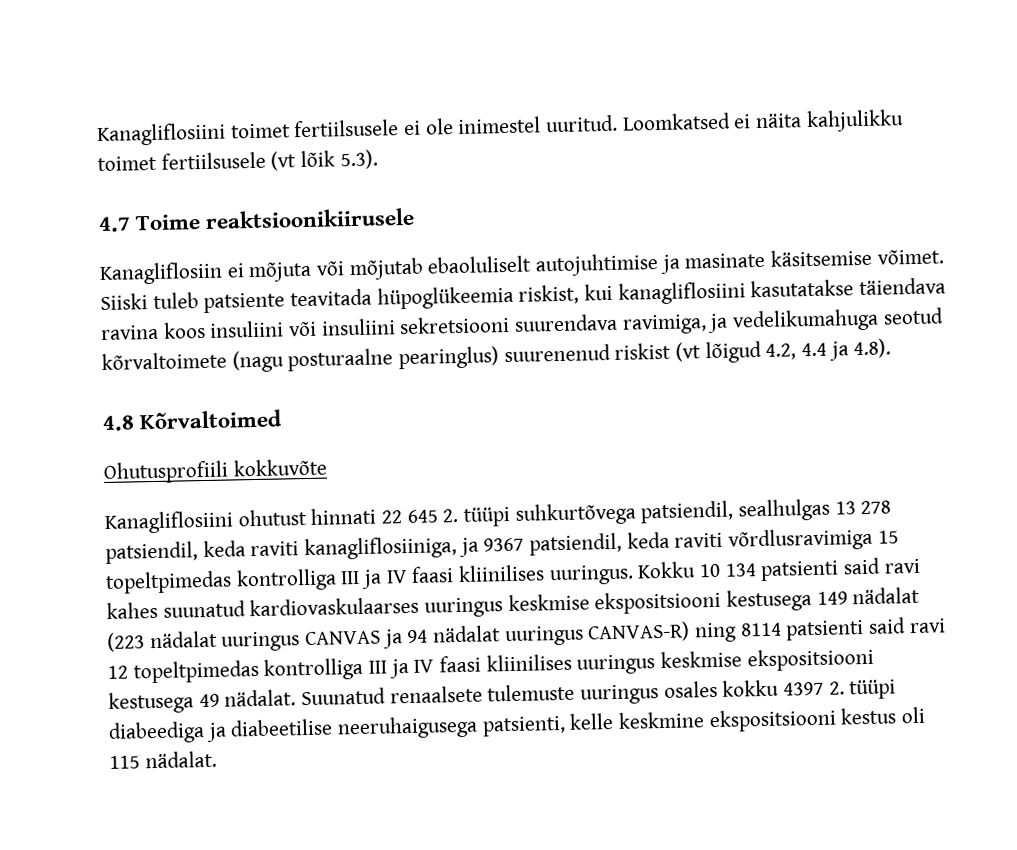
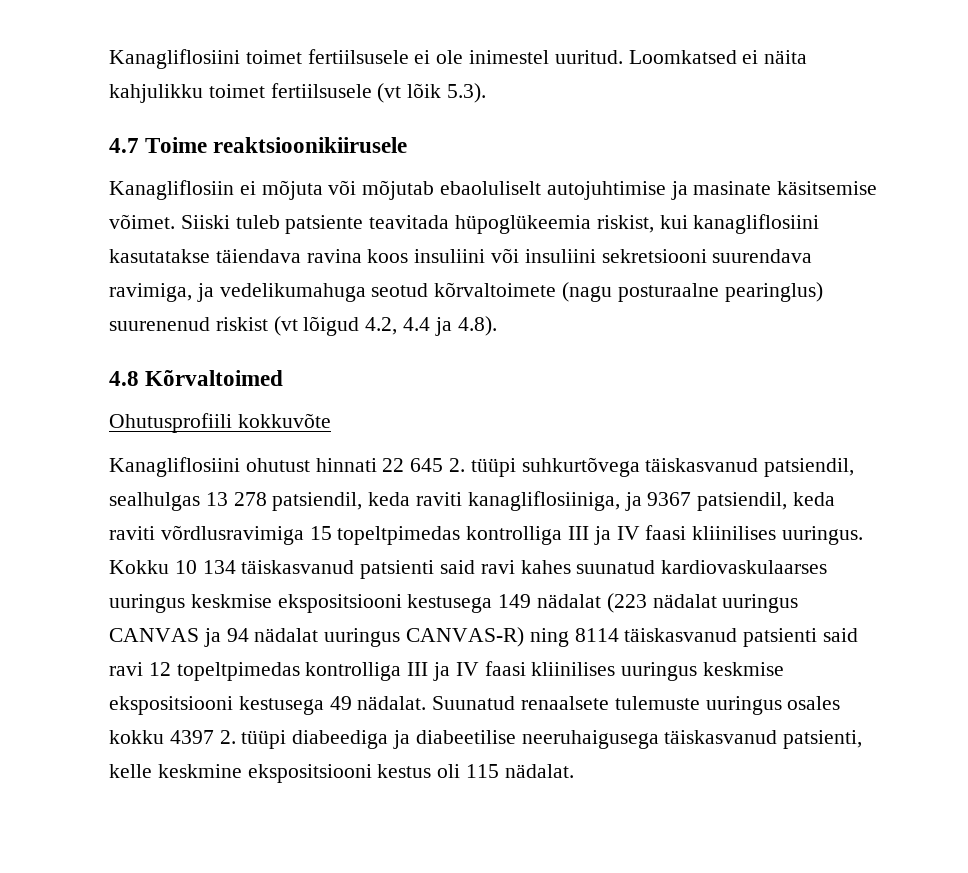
- Kanagliflosiini ohutust hinnati 22 645 2. tüüpi suhkurtõvega patsiendil, sealhulgas 13 278 patsiendil, keda raviti kanagliflosiiniga, ja 9367 patsiendil, keda raviti võrdlusravimiga 15 topeltpimedas kontrolliga III ja IV faasi kliinilises uuringus.
+ Kanagliflosiini ohutust hinnati 22 645 2. tüüpi suhkurtõvega täiskasvanud patsiendil, sealhulgas 13 278 patsiendil, keda raviti kanagliflosiiniga, ja 9367 patsiendil, keda raviti võrdlusravimiga 15 topeltpimedas kontrolliga III ja IV faasi kliinilises uuringus.
- Kokku 10 134 patsienti said ravi kahes suunatud kardiovaskulaarses uuringus keskmise ekspositsiooni kestusega 149 nädalat (223 nädalat uuringus CANVAS ja 94 nädalat uuringus CANVAS-R) ning 8114 patsienti said ravi 12 topeltpimedas kontrolliga III ja IV faasi kliinilises uuringus keskmise ekspositsiooni kestusega 49 nädalat.
+ Kokku 10 134 täiskasvanud patsienti said ravi kahes suunatud kardiovaskulaarses uuringus keskmise ekspositsiooni kestusega 149 nädalat (223 nädalat uuringus CANVAS ja 94 nädalat uuringus CANVAS-R) ning 8114 täiskasvanud patsienti said ravi 12 topeltpimedas kontrolliga III ja IV faasi kliinilises uuringus keskmise ekspositsiooni kestusega 49 nädalat.
- Suunatud renaalsete tulemuste uuringus osales kokku 4397 2. tüüpi diabeediga ja diabeetilise neeruhaigusega patsienti, kelle keskmine ekspositsiooni kestus oli 115 nädalat.
+ Suunatud renaalsete tulemuste uuringus osales kokku 4397 2. tüüpi diabeediga ja diabeetilise neeruhaigusega täiskasvanud patsienti, kelle keskmine ekspositsiooni kestus oli 115 nädalat.

